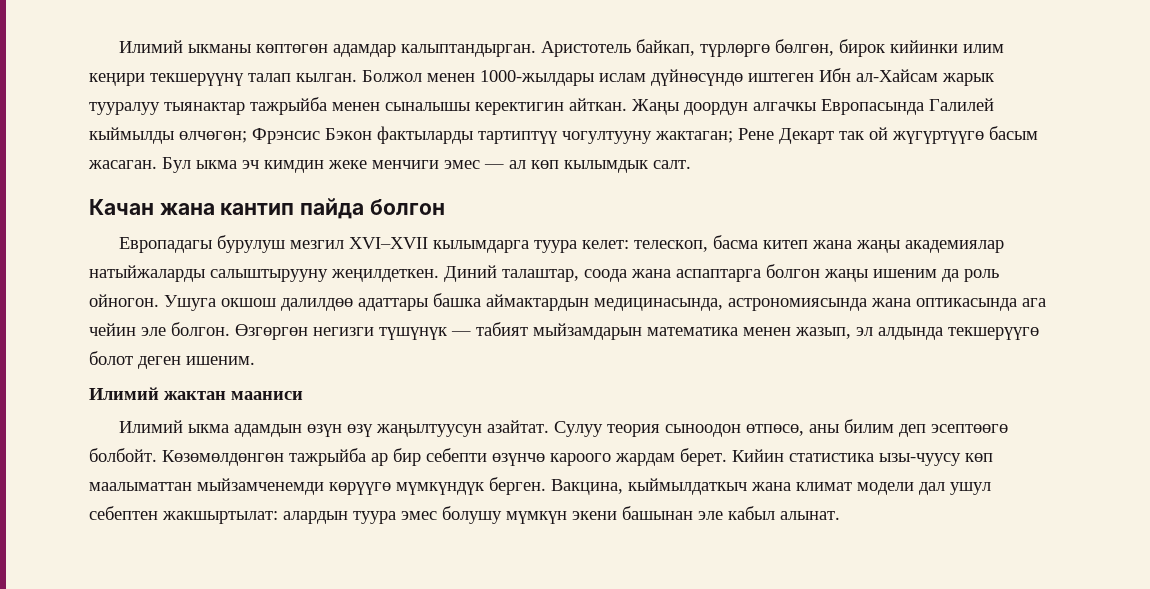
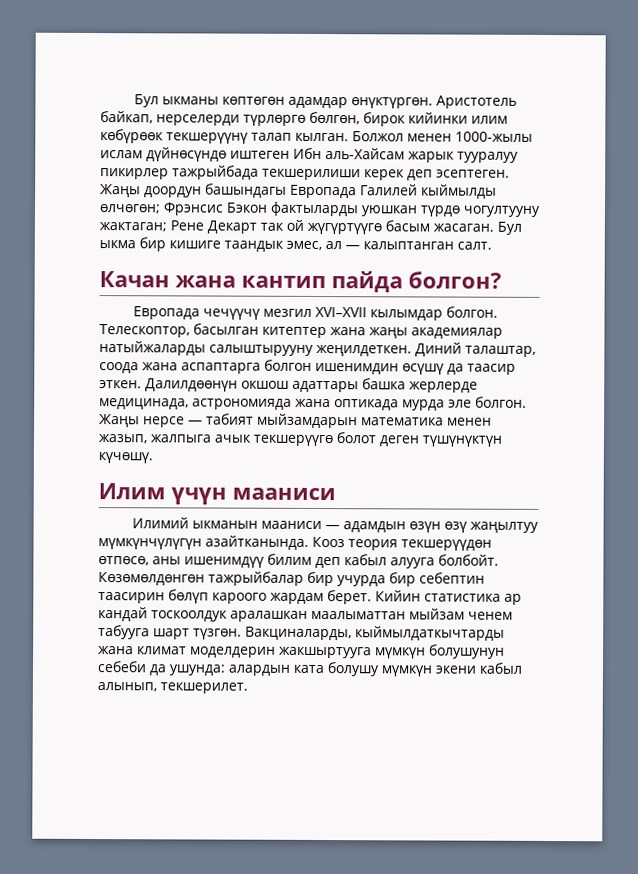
- Илимий ыкманы көптөгөн адамдар калыптандырган.
+ Бул ыкманы көптөгөн адамдар өнүктүргөн.
- Аристотель байкап, түрлөргө бөлгөн, бирок кийинки илим кеңири текшерүүнү талап кылган.
+ Аристотель байкап, нерселерди түрлөргө бөлгөн, бирок кийинки илим көбүрөөк текшерүүнү талап кылган.
- Болжол менен 1000-жылдары ислам дүйнөсүндө иштеген Ибн ал-Хайсам жарык тууралуу тыянактар тажрыйба менен сыналышы керектигин айткан. Жаңы доордун алгачкы Европасында Галилей кыймылды өлчөгөн; Фрэнсис Бэкон фактыларды тартиптүү чогултууну жактаган; Рене Декарт так ой жүгүртүүгө басым жасаган.
+ Болжол менен 1000-жылы ислам дүйнөсүндө иштеген Ибн аль-Хайсам жарык тууралуу пикирлер тажрыйбада текшерилиши керек деп эсептеген. Жаңы доордун башындагы Европада Галилей кыймылды өлчөгөн; Фрэнсис Бэкон фактыларды уюшкан түрдө чогултууну жактаган; Рене Декарт так ой жүгүртүүгө басым жасаган.
- Бул ыкма эч кимдин жеке менчиги эмес — ал көп кылымдык салт.
+ Бул ыкма бир кишиге таандык эмес, ал — калыптанган салт.
- Качан жана кантип пайда болгон
- Европадагы бурулуш мезгил XVI–XVII кылымдарга туура келет: телескоп, басма китеп жана жаңы академиялар натыйжаларды салыштырууну жеңилдеткен.
+ Качан жана кантип пайда болгон?
+ Европада чечүүчү мезгил XVI–XVII кылымдар болгон. Телескоптор, басылган китептер жана жаңы академиялар натыйжаларды салыштырууну жеңилдеткен.
- Диний талаштар, соода жана аспаптарга болгон жаңы ишеним да роль ойногон. Ушуга окшош далилдөө адаттары башка аймактардын медицинасында, астрономиясында жана оптикасында ага чейин эле болгон. Өзгөргөн негизги түшүнүк — табият мыйзамдарын математика менен жазып, эл алдында текшерүүгө болот деген ишеним.
- Илимий жактан мааниси
- Илимий ыкма адамдын өзүн өзү жаңылтуусун азайтат. Сулуу теория сыноодон өтпөсө, аны билим деп эсептөөгө болбойт. Көзөмөлдөнгөн тажрыйба ар бир себепти өзүнчө кароого жардам берет.
+ Диний талаштар, соода жана аспаптарга болгон ишенимдин өсүшү да таасир эткен. Далилдөөнүн окшош адаттары башка жерлерде медицинада, астрономияда жана оптикада мурда эле болгон. Жаңы нерсе — табият мыйзамдарын математика менен жазып, жалпыга ачык текшерүүгө болот деген түшүнүктүн күчөшү.
+ Илим үчүн мааниси
+ Илимий ыкманын мааниси — адамдын өзүн өзү жаңылтуу мүмкүнчүлүгүн азайтканында. Кооз теория текшерүүдөн өтпөсө, аны ишенимдүү билим деп кабыл алууга болбойт. Көзөмөлдөнгөн тажрыйбалар бир учурда бир себептин таасирин бөлүп кароого жардам берет.
- Кийин статистика ызы-чуусу көп маалыматтан мыйзамченемди көрүүгө мүмкүндүк берген. Вакцина, кыймылдаткыч жана климат модели дал ушул себептен жакшыртылат: алардын туура эмес болушу мүмкүн экени башынан эле кабыл алынат.
+ Кийин статистика ар кандай тоскоолдук аралашкан маалыматтан мыйзам ченем табууга шарт түзгөн. Вакциналарды, кыймылдаткычтарды жана климат моделдерин жакшыртууга мүмкүн болушунун себеби да ушунда: алардын ката болушу мүмкүн экени кабыл алынып, текшерилет.

